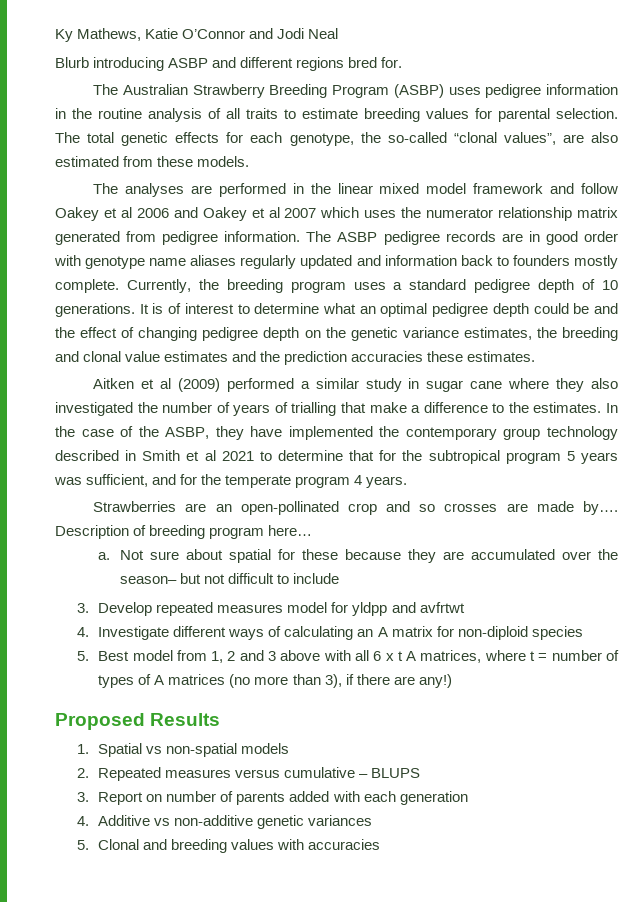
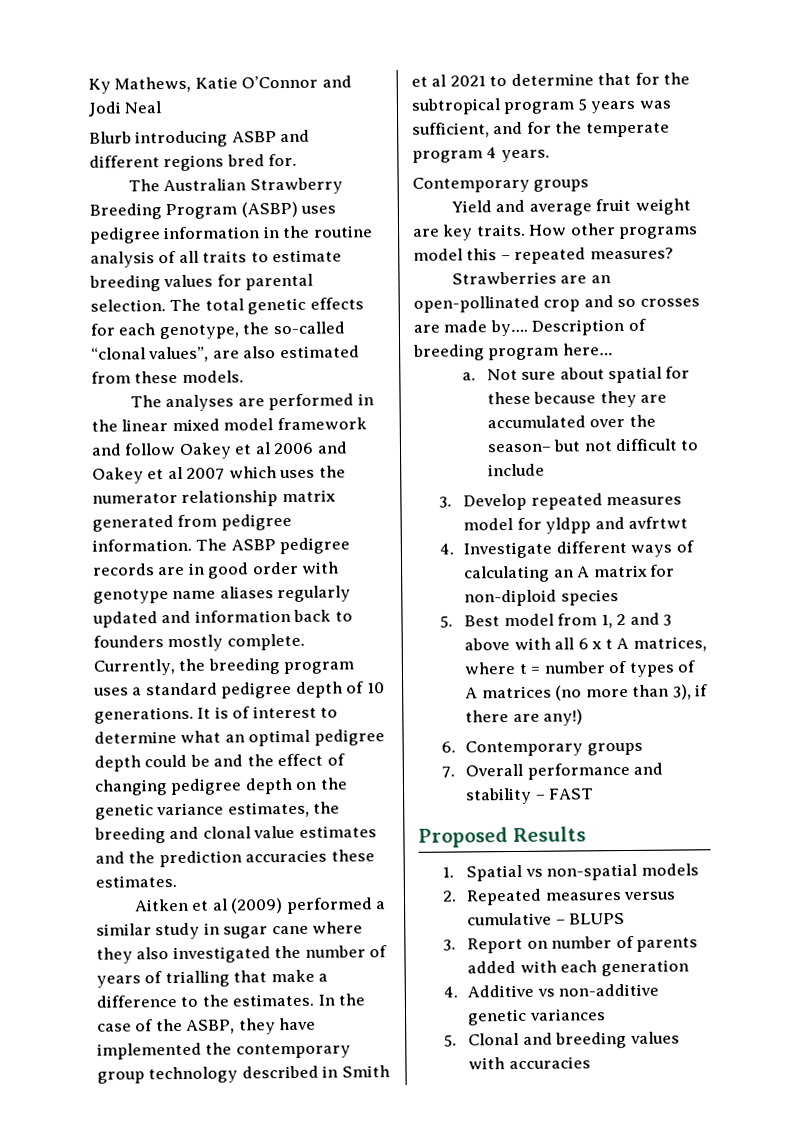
  In the case of the ASBP, they have implemented the contemporary group technology described in Smith et al 2021 to determine that for the subtropical program 5 years was sufficient, and for the temperate program 4 years.
+ Contemporary groups
+ Yield and average fruit weight are key traits. How other programs model this – repeated measures?
+ 6. Contemporary groups
+ 7. Overall performance and stability – FAST

